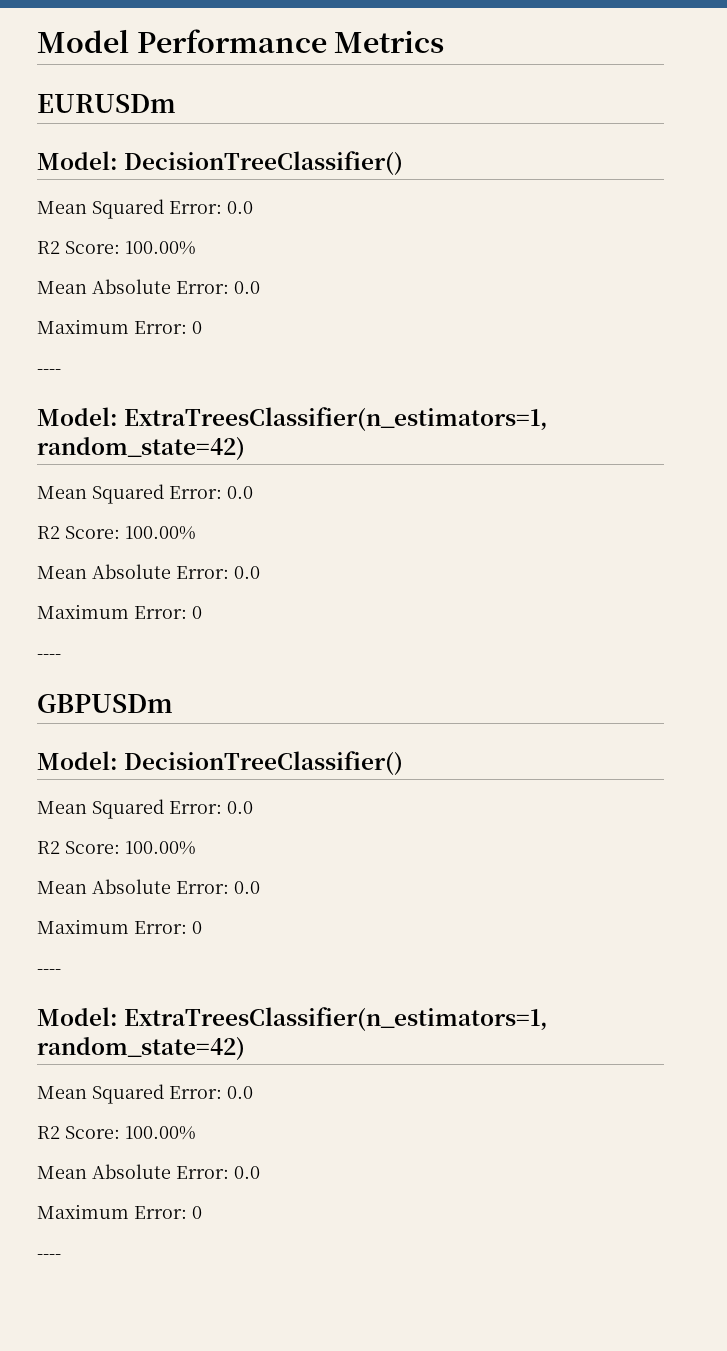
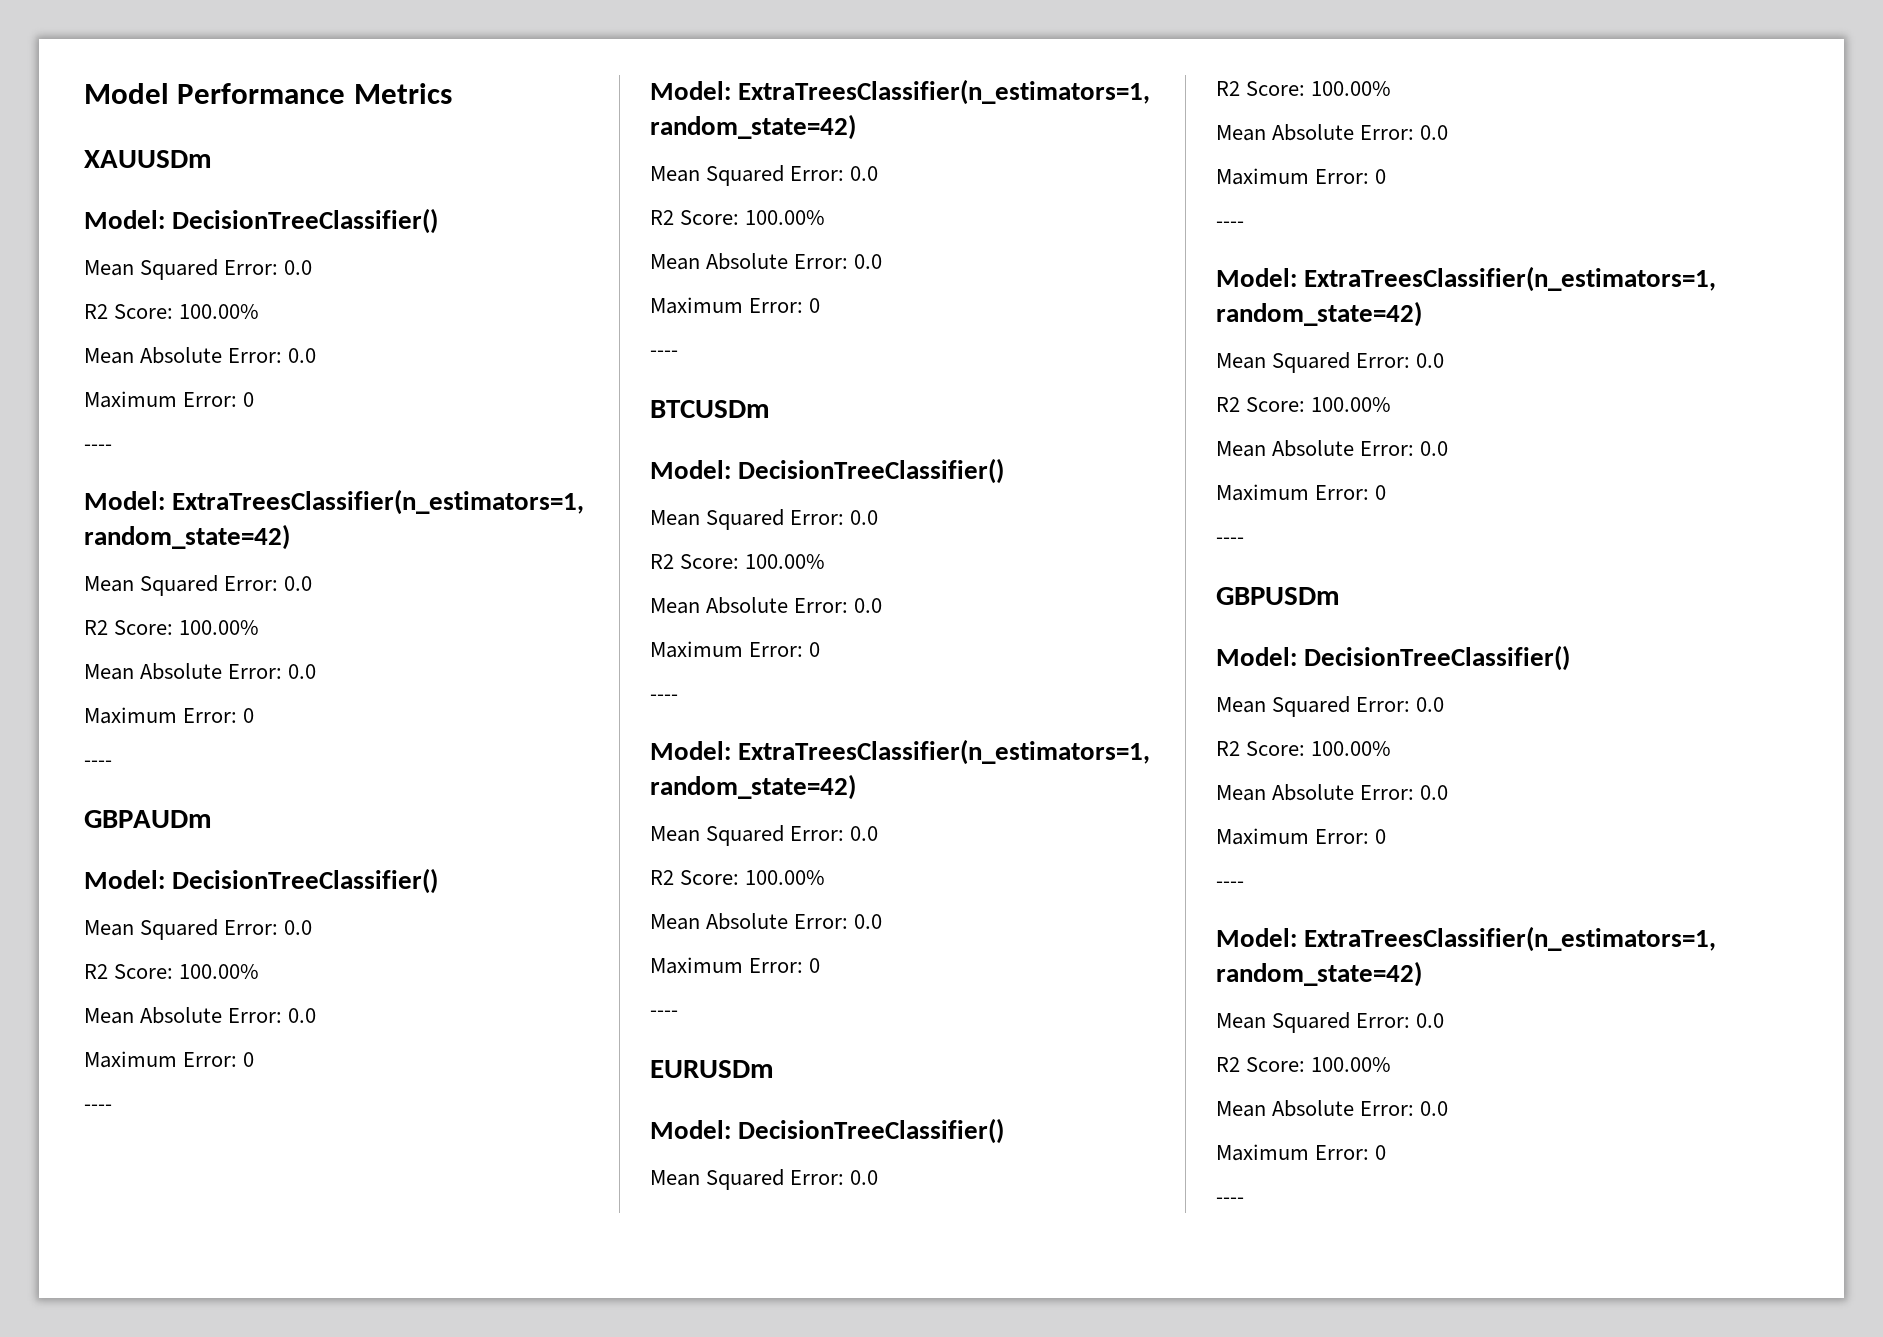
+ XAUUSDm
+ Model: DecisionTreeClassifier()
+ Mean Squared Error: 0.0
+ R2 Score: 100.00%
+ Mean Absolute Error: 0.0
+ Maximum Error: 0
+ ----
+ Model: ExtraTreesClassifier(n_estimators=1, random_state=42)
+ Mean Squared Error: 0.0
+ R2 Score: 100.00%
+ Mean Absolute Error: 0.0
+ Maximum Error: 0
+ ----
+ GBPAUDm
+ Model: DecisionTreeClassifier()
+ Mean Squared Error: 0.0
+ R2 Score: 100.00%
+ Mean Absolute Error: 0.0
+ Maximum Error: 0
+ ----
+ Model: ExtraTreesClassifier(n_estimators=1, random_state=42)
+ Mean Squared Error: 0.0
+ R2 Score: 100.00%
+ Mean Absolute Error: 0.0
+ Maximum Error: 0
+ ----
+ BTCUSDm
+ Model: DecisionTreeClassifier()
+ Mean Squared Error: 0.0
+ R2 Score: 100.00%
+ Mean Absolute Error: 0.0
+ Maximum Error: 0
+ ----
+ Model: ExtraTreesClassifier(n_estimators=1, random_state=42)
+ Mean Squared Error: 0.0
+ R2 Score: 100.00%
+ Mean Absolute Error: 0.0
+ Maximum Error: 0
+ ----

